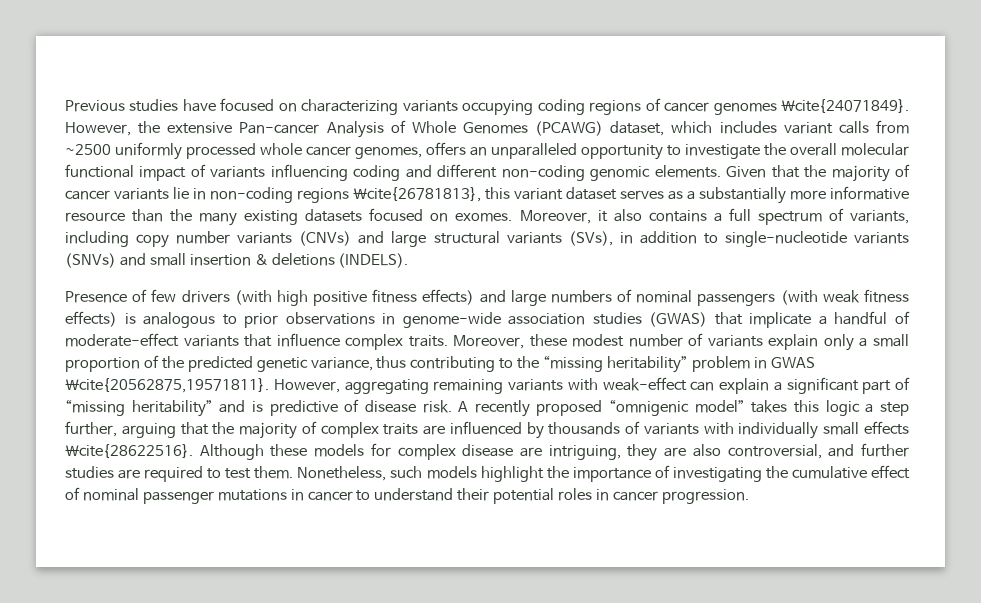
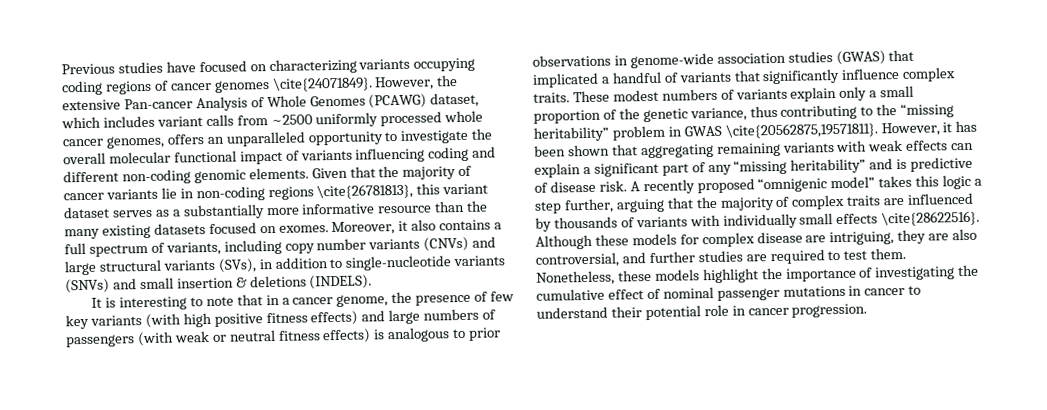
- Presence of few drivers (with high positive fitness effects) and large numbers of nominal passengers (with weak fitness effects) is analogous to prior observations in genome-wide association studies (GWAS) that implicate a handful of moderate-effect variants that influence complex traits.
+ It is interesting to note that in a cancer genome, the presence of few key variants (with high positive fitness effects) and large numbers of passengers (with weak or neutral fitness effects) is analogous to prior observations in genome-wide association studies (GWAS) that implicated a handful of variants that significantly influence complex traits.
- Moreover, these modest number of variants explain only a small proportion of the predicted genetic variance, thus contributing to the “missing heritability” problem in GWAS \cite{20562875,19571811}.
+ These modest numbers of variants explain only a small proportion of the genetic variance, thus contributing to the “missing heritability” problem in GWAS \cite{20562875,19571811}.
- However, aggregating remaining variants with weak-effect can explain a significant part of “missing heritability” and is predictive of disease risk.
+ However, it has been shown that aggregating remaining variants with weak effects can explain a significant part of any “missing heritability” and is predictive of disease risk.
- Nonetheless, such models highlight the importance of investigating the cumulative effect of nominal passenger mutations in cancer to understand their potential roles in cancer progression.
+ Nonetheless, these models highlight the importance of investigating the cumulative effect of nominal passenger mutations in cancer to understand their potential role in cancer progression.

